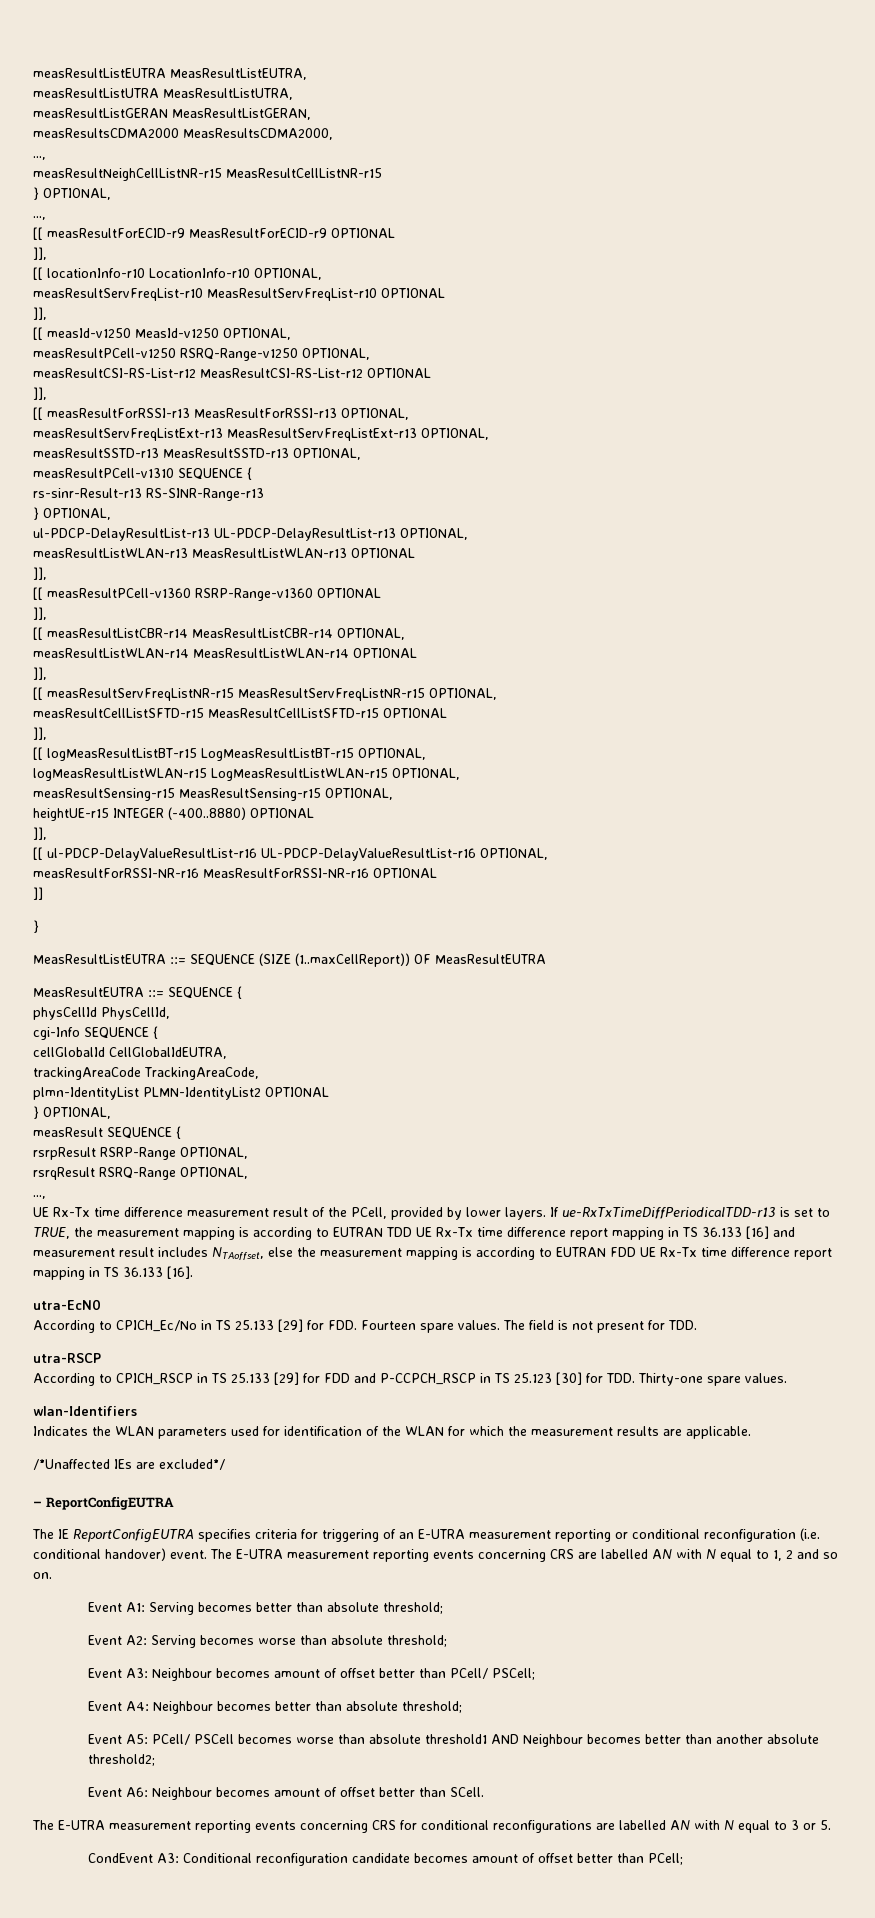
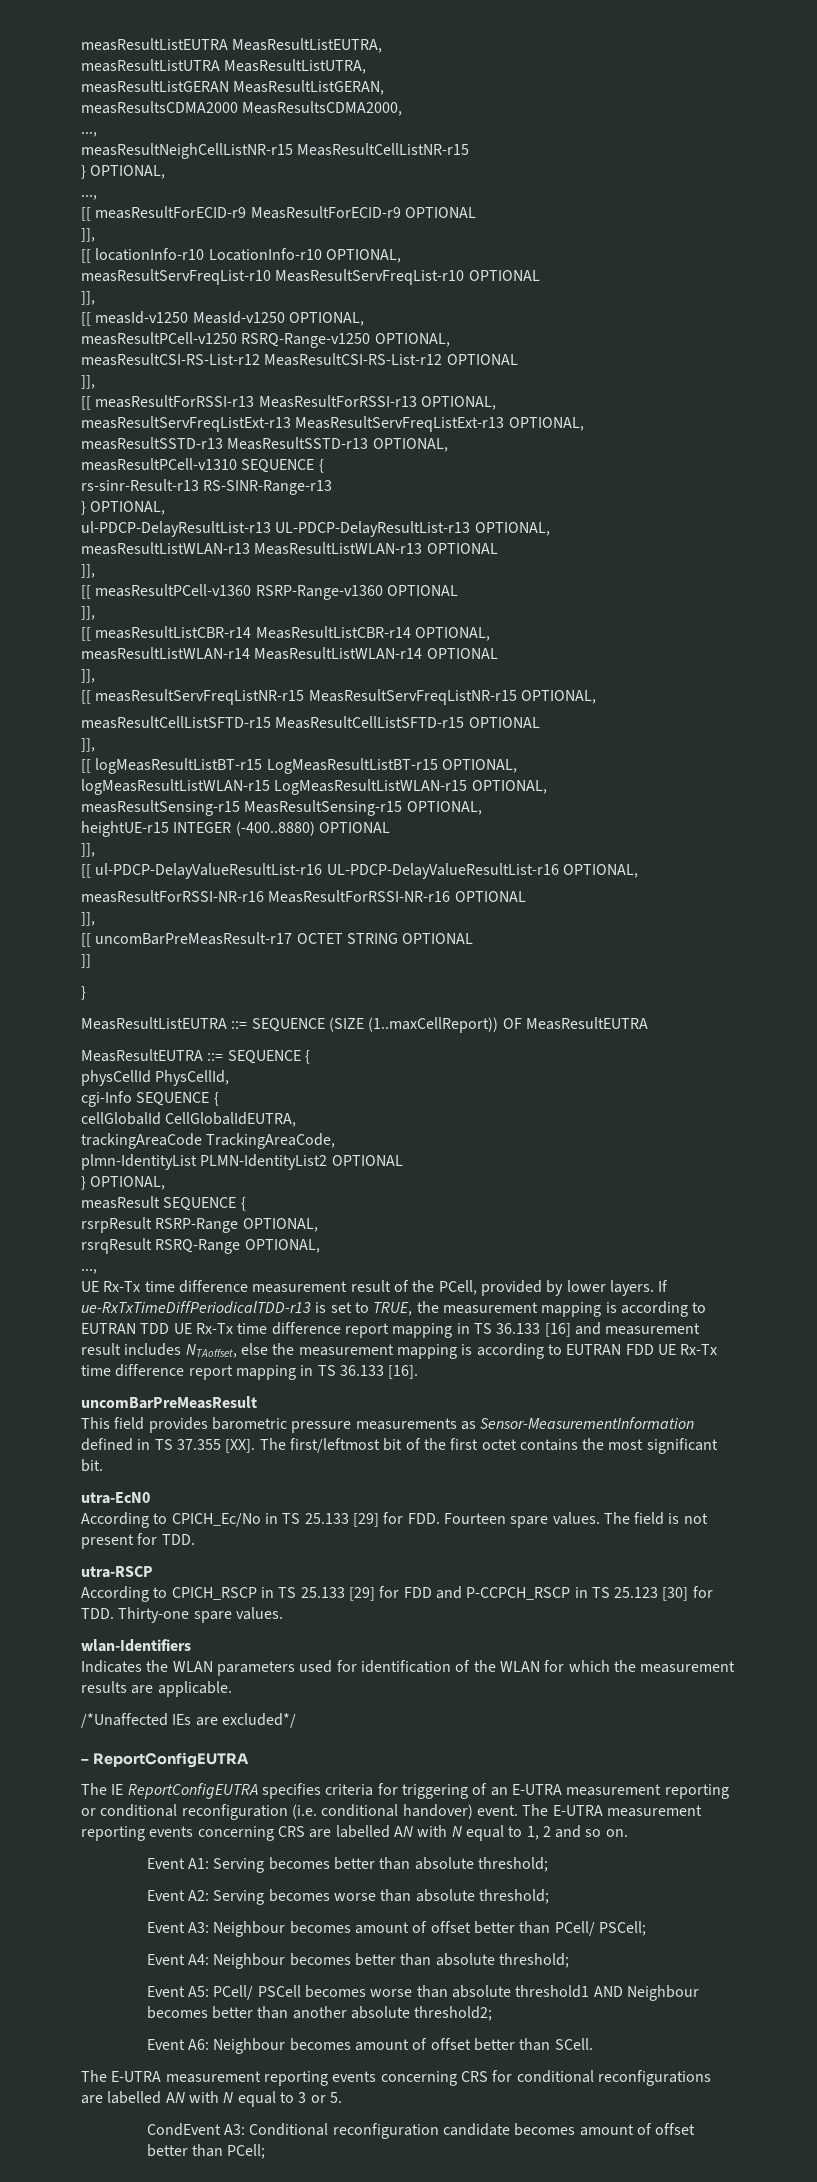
  measResultForRSSI-NR-r16 MeasResultForRSSI-NR-r16 OPTIONAL
+ ]],
+ [[ uncomBarPreMeasResult-r17 OCTET STRING OPTIONAL
+ uncomBarPreMeasResult
+ This field provides barometric pressure measurements as Sensor-MeasurementInformation defined in TS 37.355 [XX]. The first/leftmost bit of the first octet contains the most significant bit.

